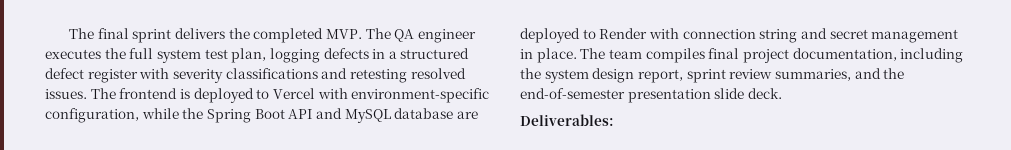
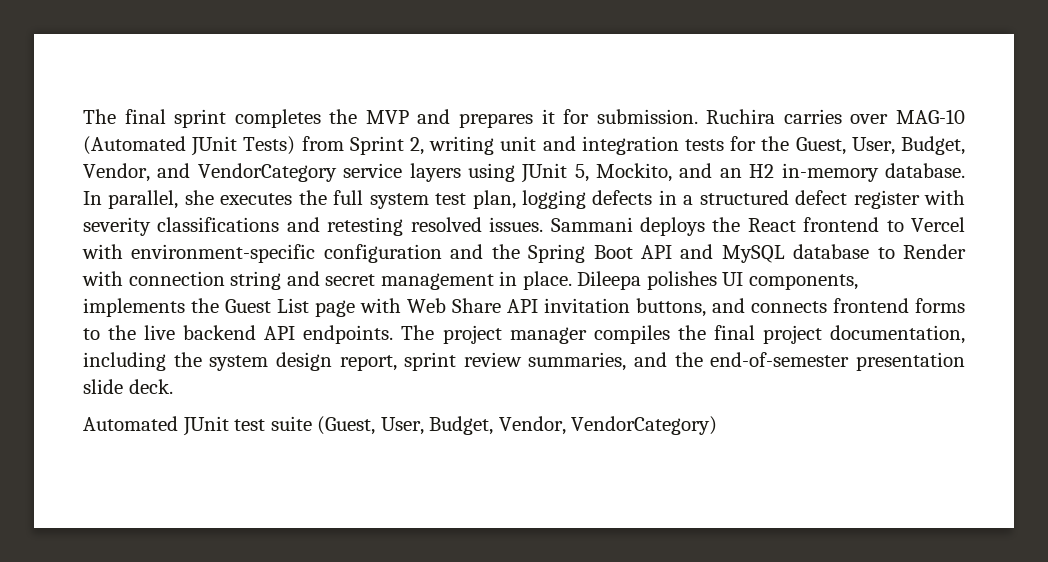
- The final sprint delivers the completed MVP. The QA engineer executes the full system test plan, logging defects in a structured defect register with severity classifications and retesting resolved issues.
+ The final sprint completes the MVP and prepares it for submission. Ruchira carries over MAG-10 (Automated JUnit Tests) from Sprint 2, writing unit and integration tests for the Guest, User, Budget, Vendor, and VendorCategory service layers using JUnit 5, Mockito, and an H2 in-memory database. In parallel, she executes the full system test plan, logging defects in a structured defect register with severity classifications and retesting resolved issues.
- The frontend is deployed to Vercel with environment-specific configuration, while the Spring Boot API and MySQL database are deployed to Render with connection string and secret management in place.
+ Sammani deploys the React frontend to Vercel with environment-specific configuration and the Spring Boot API and MySQL database to Render with connection string and secret management in place.
- The team compiles final project documentation, including the system design report, sprint review summaries, and the end-of-semester presentation slide deck.
+ Dileepa polishes UI components, implements the Guest List page with Web Share API invitation buttons, and connects frontend forms to the live backend API endpoints. The project manager compiles the final project documentation, including the system design report, sprint review summaries, and the end-of-semester presentation slide deck.
- Deliverables:
+ Automated JUnit test suite (Guest, User, Budget, Vendor, VendorCategory)

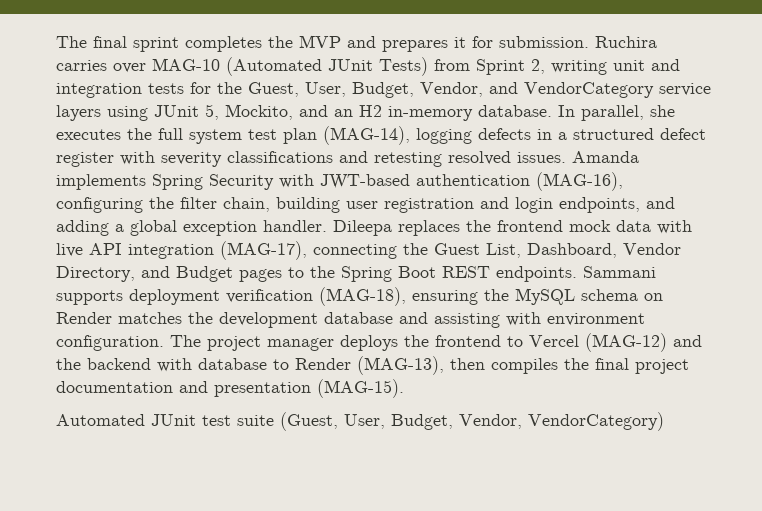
- In parallel, she executes the full system test plan, logging defects in a structured defect register with severity classifications and retesting resolved issues.
+ In parallel, she executes the full system test plan (MAG-14), logging defects in a structured defect register with severity classifications and retesting resolved issues.
- Sammani deploys the React frontend to Vercel with environment-specific configuration and the Spring Boot API and MySQL database to Render with connection string and secret management in place. Dileepa polishes UI components, implements the Guest List page with Web Share API invitation buttons, and connects frontend forms to the live backend API endpoints. The project manager compiles the final project documentation, including the system design report, sprint review summaries, and the end-of-semester presentation slide deck.
+ Amanda implements Spring Security with JWT-based authentication (MAG-16), configuring the filter chain, building user registration and login endpoints, and adding a global exception handler. Dileepa replaces the frontend mock data with live API integration (MAG-17), connecting the Guest List, Dashboard, Vendor Directory, and Budget pages to the Spring Boot REST endpoints. Sammani supports deployment verification (MAG-18), ensuring the MySQL schema on Render matches the development database and assisting with environment configuration. The project manager deploys the frontend to Vercel (MAG-12) and the backend with database to Render (MAG-13), then compiles the final project documentation and presentation (MAG-15).

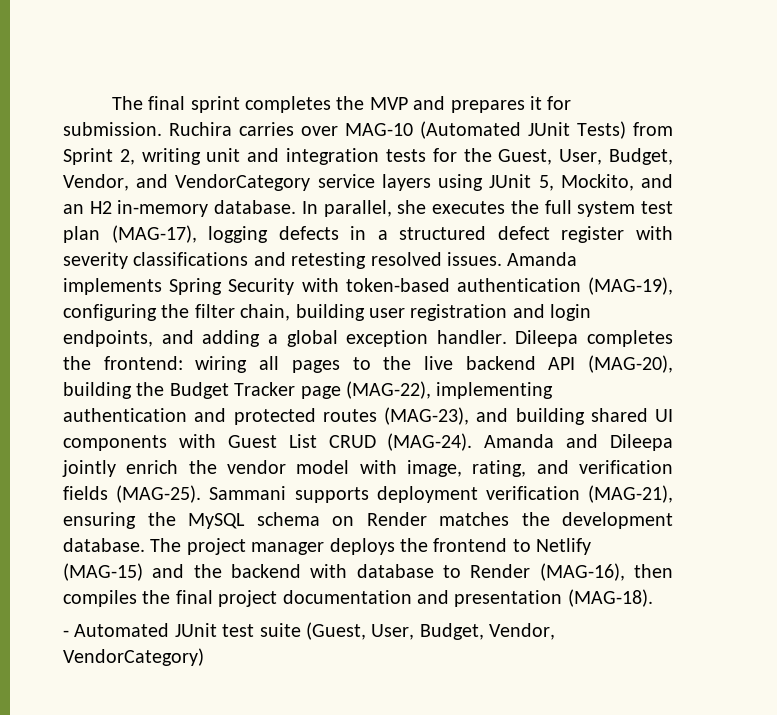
- In parallel, she executes the full system test plan (MAG-14), logging defects in a structured defect register with severity classifications and retesting resolved issues.
+ In parallel, she executes the full system test plan (MAG-17), logging defects in a structured defect register with severity classifications and retesting resolved issues.
- Amanda implements Spring Security with JWT-based authentication (MAG-16), configuring the filter chain, building user registration and login endpoints, and adding a global exception handler.
+ Amanda implements Spring Security with token-based authentication (MAG-19), configuring the filter chain, building user registration and login endpoints, and adding a global exception handler.
- Dileepa replaces the frontend mock data with live API integration (MAG-17), connecting the Guest List, Dashboard, Vendor Directory, and Budget pages to the Spring Boot REST endpoints.
+ Dileepa completes the frontend: wiring all pages to the live backend API (MAG-20), building the Budget Tracker page (MAG-22), implementing authentication and protected routes (MAG-23), and building shared UI components with Guest List CRUD (MAG-24). Amanda and Dileepa jointly enrich the vendor model with image, rating, and verification fields (MAG-25).
- Sammani supports deployment verification (MAG-18), ensuring the MySQL schema on Render matches the development database and assisting with environment configuration.
+ Sammani supports deployment verification (MAG-21), ensuring the MySQL schema on Render matches the development database.
- The project manager deploys the frontend to Vercel (MAG-12) and the backend with database to Render (MAG-13), then compiles the final project documentation and presentation (MAG-15).
- Automated JUnit test suite (Guest, User, Budget, Vendor, VendorCategory)
+ The project manager deploys the frontend to Netlify (MAG-15) and the backend with database to Render (MAG-16), then compiles the final project documentation and presentation (MAG-18).
+ - Automated JUnit test suite (Guest, User, Budget, Vendor, VendorCategory)

